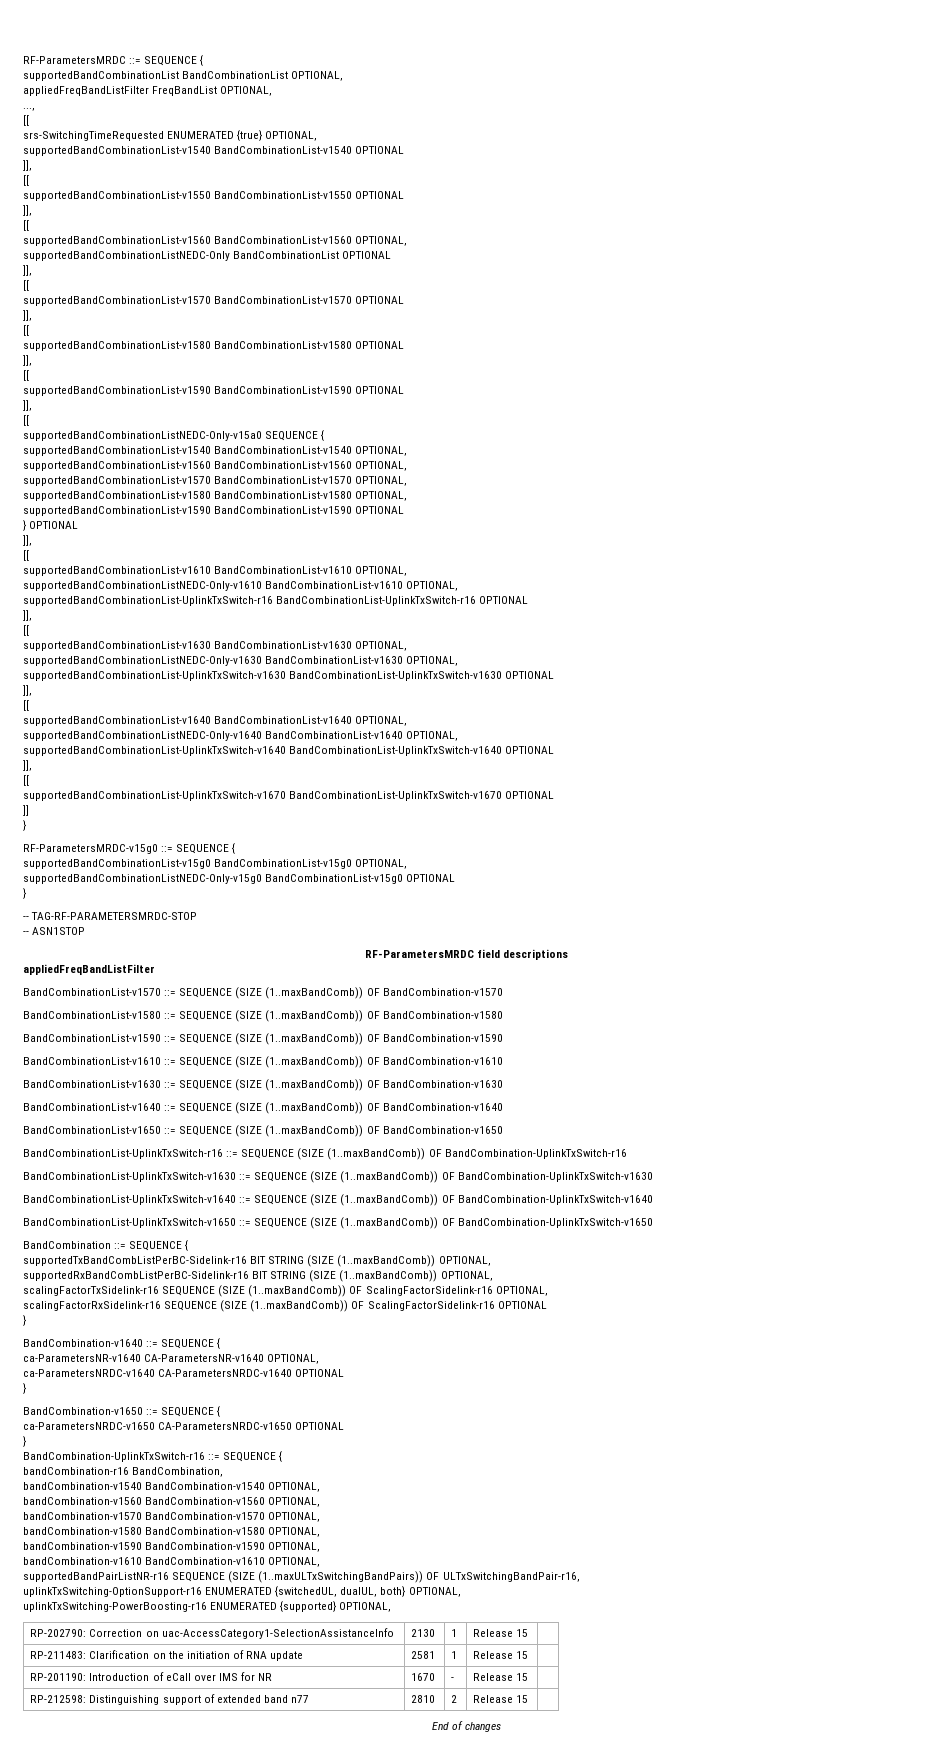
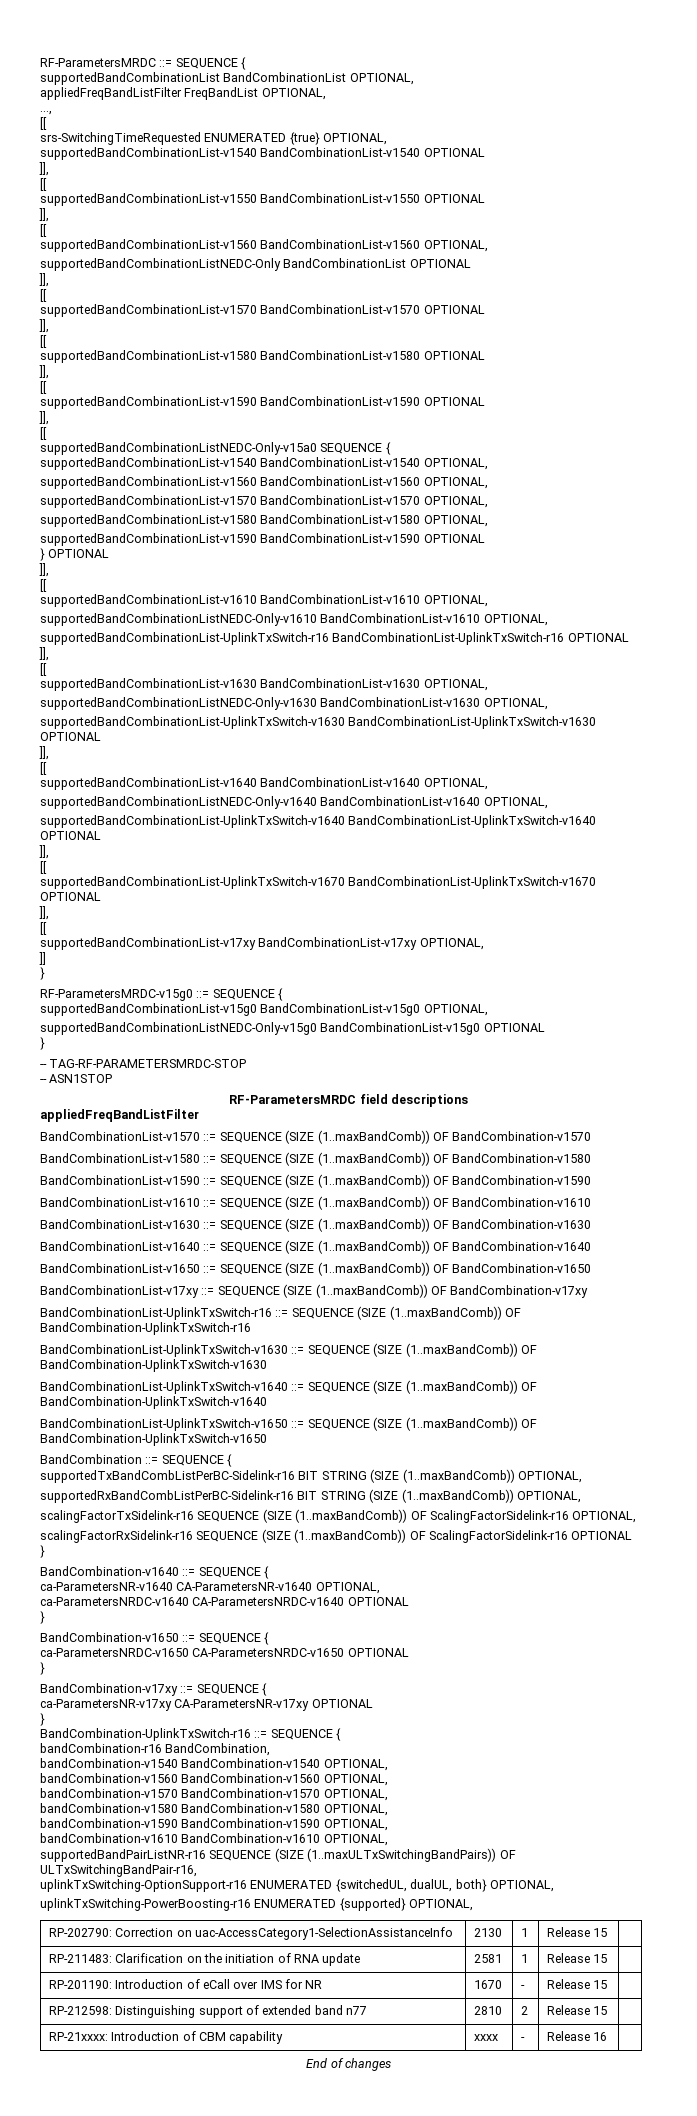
  supportedBandCombinationList-UplinkTxSwitch-v1670 BandCombinationList-UplinkTxSwitch-v1670 OPTIONAL
+ ]],
+ [[
+ supportedBandCombinationList-v17xy BandCombinationList-v17xy OPTIONAL,
+ BandCombinationList-v17xy ::= SEQUENCE (SIZE (1..maxBandComb)) OF BandCombination-v17xy
+ BandCombination-v17xy ::= SEQUENCE {
+ ca-ParametersNR-v17xy CA-ParametersNR-v17xy OPTIONAL
+ }
+ RP-21xxxx: Introduction of CBM capability | xxxx | - | Release 16 |

